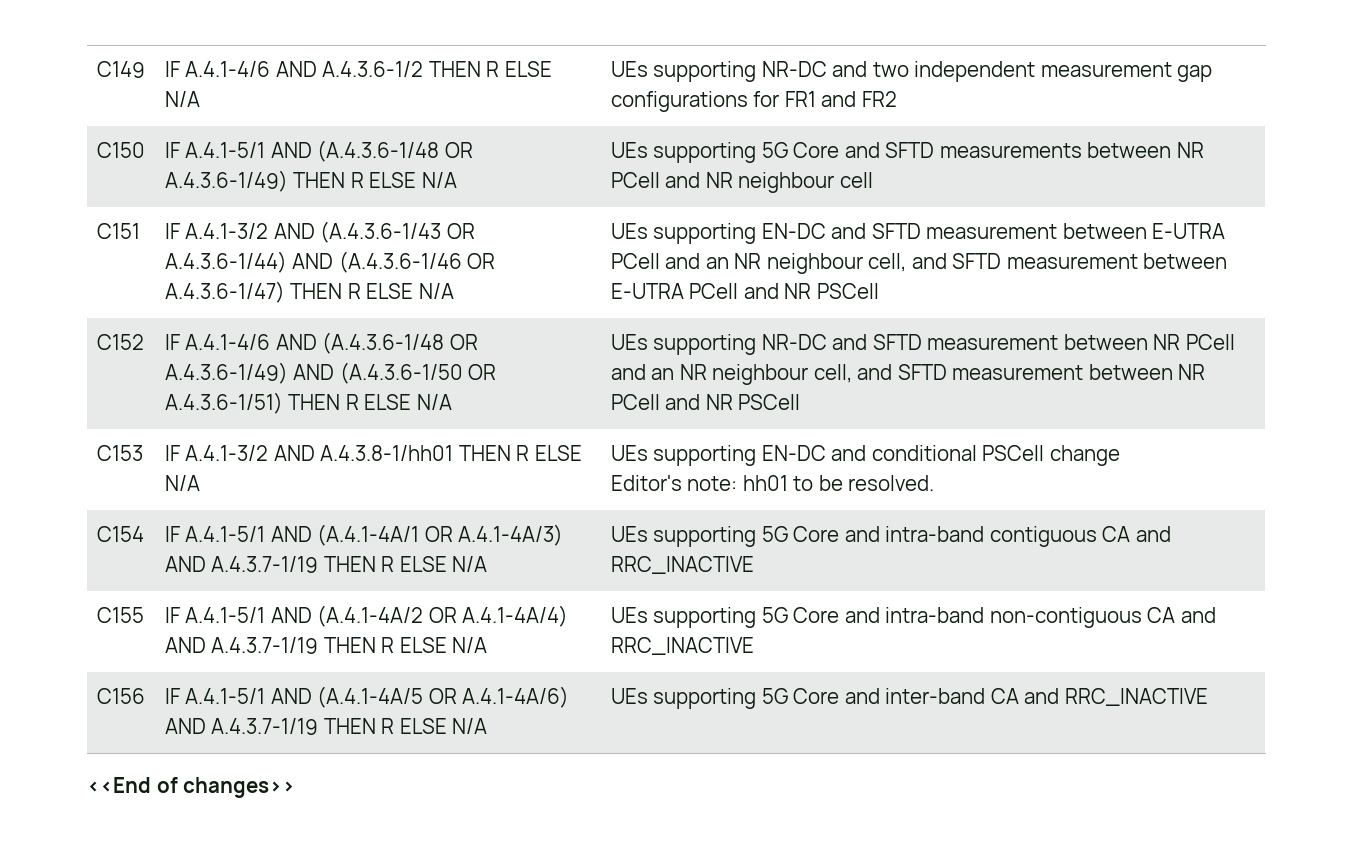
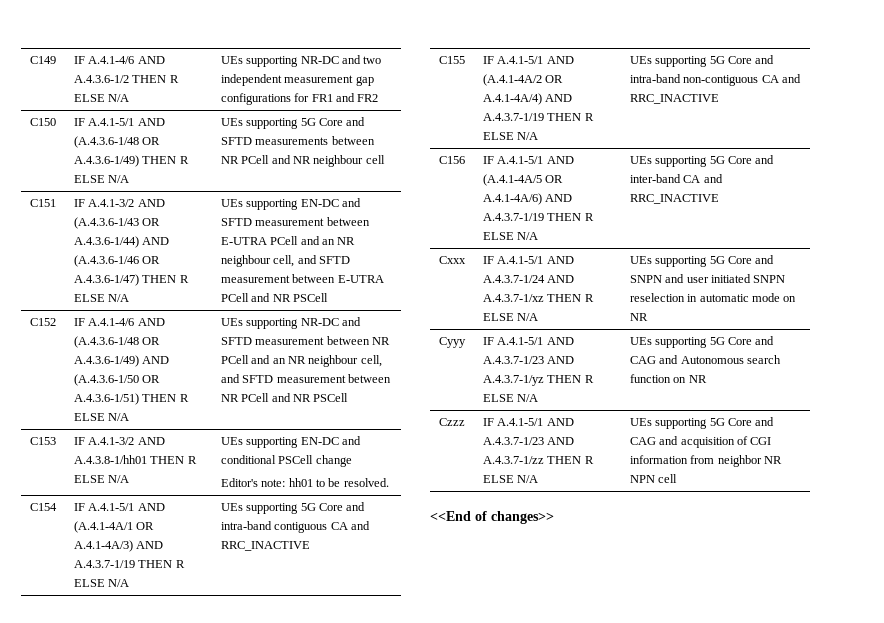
+ Cxxx | IF A.4.1-5/1 AND A.4.3.7-1/24 AND A.4.3.7-1/xz THEN R ELSE N/A | UEs supporting 5G Core and SNPN and user initiated SNPN reselection in automatic mode on NR
+ Cyyy | IF A.4.1-5/1 AND A.4.3.7-1/23 AND A.4.3.7-1/yz THEN R ELSE N/A | UEs supporting 5G Core and CAG and Autonomous search function on NR
+ Czzz | IF A.4.1-5/1 AND A.4.3.7-1/23 AND A.4.3.7-1/zz THEN R ELSE N/A | UEs supporting 5G Core and CAG and acquisition of CGI information from neighbor NR NPN cell

